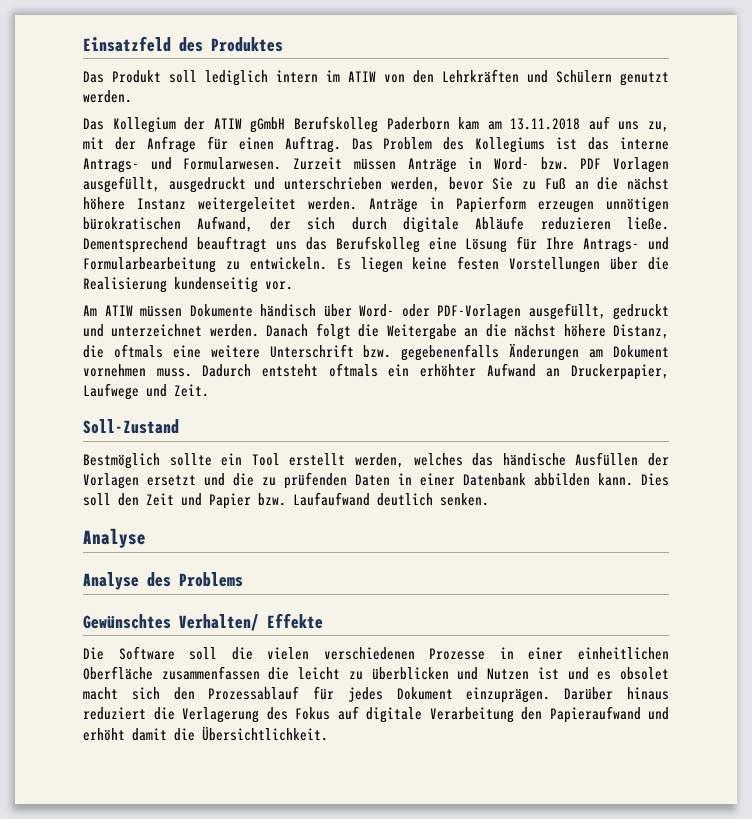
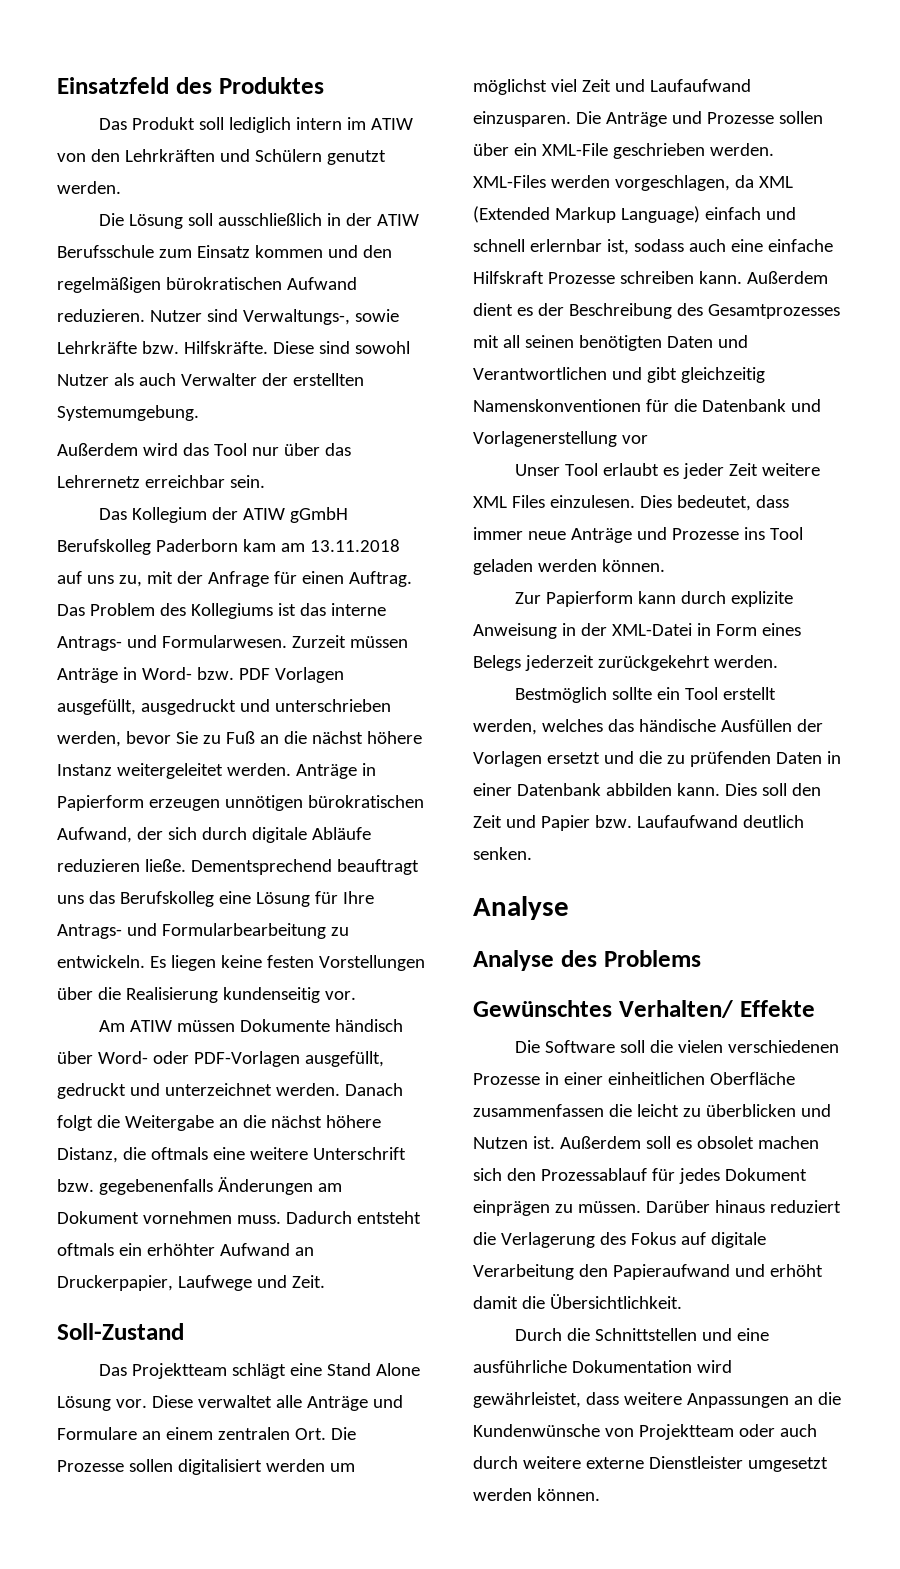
+ Die Lösung soll ausschließlich in der ATIW Berufsschule zum Einsatz kommen und den regelmäßigen bürokratischen Aufwand reduzieren. Nutzer sind Verwaltungs-, sowie Lehrkräfte bzw. Hilfskräfte. Diese sind sowohl Nutzer als auch Verwalter der erstellten Systemumgebung.
+ Außerdem wird das Tool nur über das Lehrernetz erreichbar sein.
+ Das Projektteam schlägt eine Stand Alone Lösung vor. Diese verwaltet alle Anträge und Formulare an einem zentralen Ort. Die Prozesse sollen digitalisiert werden um möglichst viel Zeit und Laufaufwand einzusparen. Die Anträge und Prozesse sollen über ein XML-File geschrieben werden. XML-Files werden vorgeschlagen, da XML (Extended Markup Language) einfach und schnell erlernbar ist, sodass auch eine einfache Hilfskraft Prozesse schreiben kann. Außerdem dient es der Beschreibung des Gesamtprozesses mit all seinen benötigten Daten und Verantwortlichen und gibt gleichzeitig Namenskonventionen für die Datenbank und Vorlagenerstellung vor
+ Unser Tool erlaubt es jeder Zeit weitere XML Files einzulesen. Dies bedeutet, dass immer neue Anträge und Prozesse ins Tool geladen werden können.
+ Zur Papierform kann durch explizite Anweisung in der XML-Datei in Form eines Belegs jederzeit zurückgekehrt werden.
- Die Software soll die vielen verschiedenen Prozesse in einer einheitlichen Oberfläche zusammenfassen die leicht zu überblicken und Nutzen ist und es obsolet macht sich den Prozessablauf für jedes Dokument einzuprägen.
+ Die Software soll die vielen verschiedenen Prozesse in einer einheitlichen Oberfläche zusammenfassen die leicht zu überblicken und Nutzen ist. Außerdem soll es obsolet machen sich den Prozessablauf für jedes Dokument einprägen zu müssen.
+ Durch die Schnittstellen und eine ausführliche Dokumentation wird gewährleistet, dass weitere Anpassungen an die Kundenwünsche von Projektteam oder auch durch weitere externe Dienstleister umgesetzt werden können.

